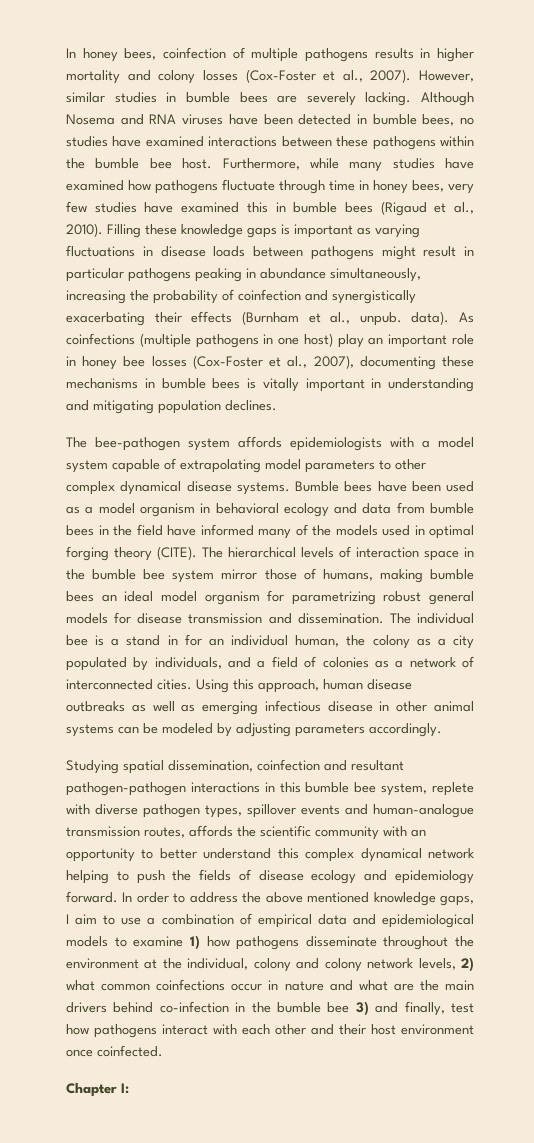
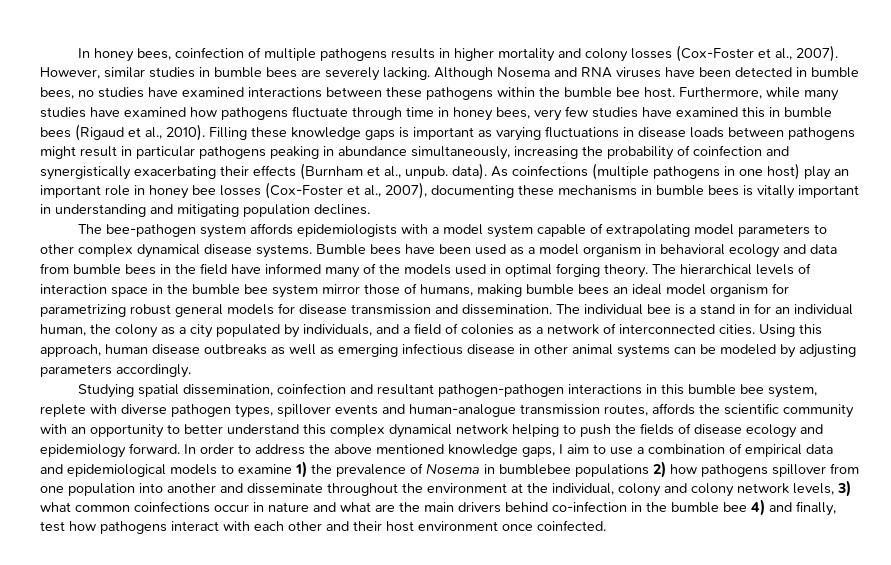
- Bumble bees have been used as a model organism in behavioral ecology and data from bumble bees in the field have informed many of the models used in optimal forging theory (CITE).
+ Bumble bees have been used as a model organism in behavioral ecology and data from bumble bees in the field have informed many of the models used in optimal forging theory.
- In order to address the above mentioned knowledge gaps, I aim to use a combination of empirical data and epidemiological models to examine 1) how pathogens disseminate throughout the environment at the individual, colony and colony network levels, 2) what common coinfections occur in nature and what are the main drivers behind co-infection in the bumble bee 3) and finally, test how pathogens interact with each other and their host environment once coinfected.
+ In order to address the above mentioned knowledge gaps, I aim to use a combination of empirical data and epidemiological models to examine 1) the prevalence of Nosema in bumblebee populations 2) how pathogens spillover from one population into another and disseminate throughout the environment at the individual, colony and colony network levels, 3) what common coinfections occur in nature and what are the main drivers behind co-infection in the bumble bee 4) and finally, test how pathogens interact with each other and their host environment once coinfected.
- Chapter I:

